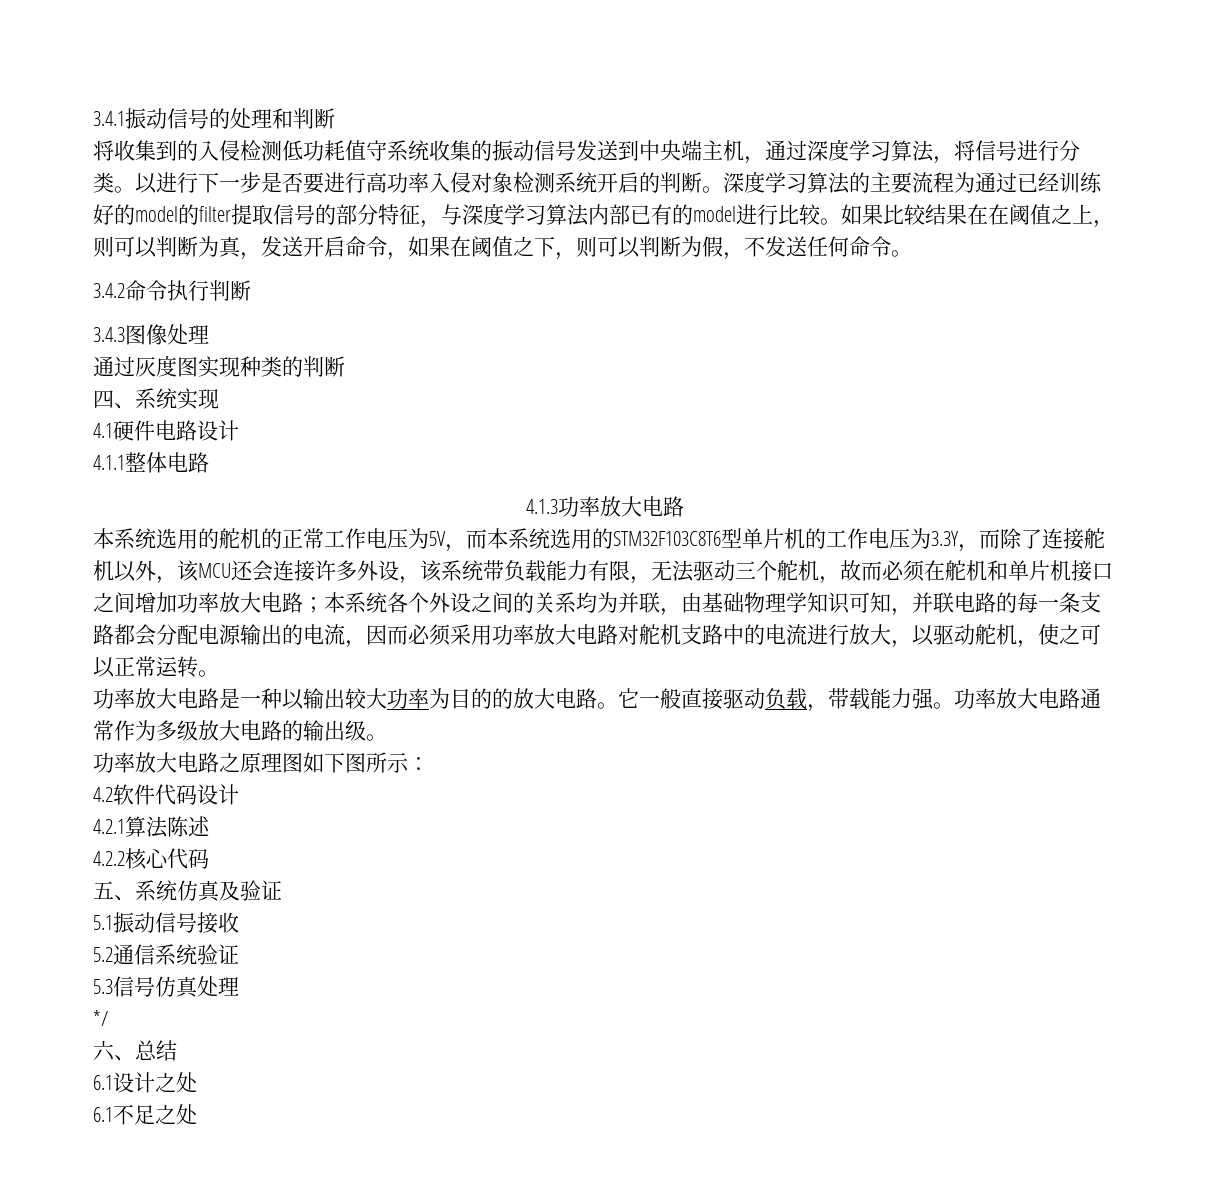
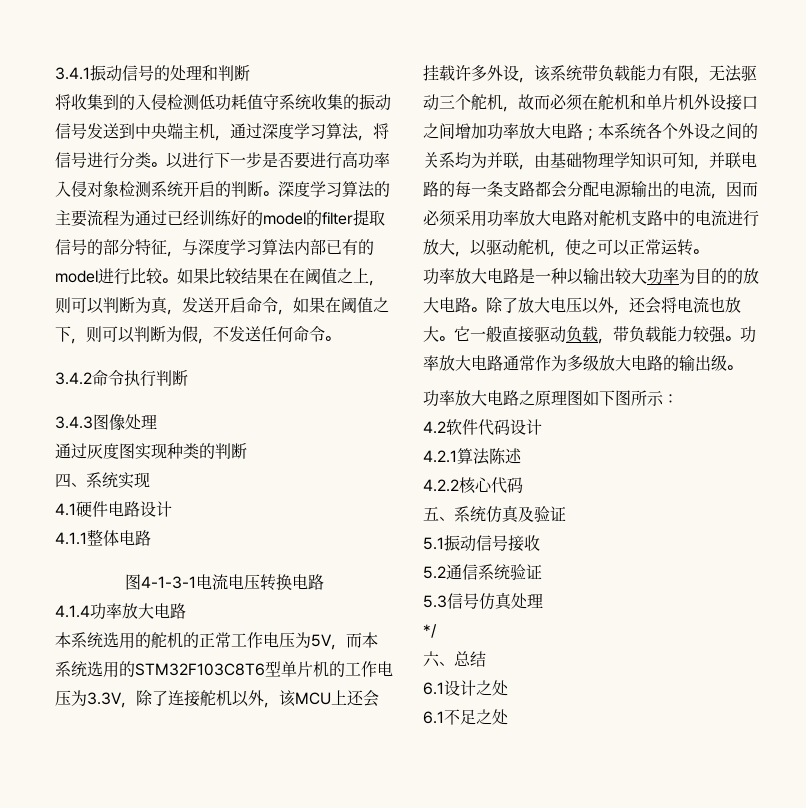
- 4.1.3功率放大电路
+ 图4-1-3-1电流电压转换电路
+ 4.1.4功率放大电路
- 本系统选用的舵机的正常工作电压为5V，而本系统选用的STM32F103C8T6型单片机的工作电压为3.3Y，而除了连接舵机以外，该MCU还会连接许多外设，该系统带负载能力有限，无法驱动三个舵机，故而必须在舵机和单片机接口之间增加功率放大电路；
+ 本系统选用的舵机的正常工作电压为5V，而本系统选用的STM32F103C8T6型单片机的工作电压为3.3V，除了连接舵机以外，该MCU上还会挂载许多外设，该系统带负载能力有限，无法驱动三个舵机，故而必须在舵机和单片机外设接口之间增加功率放大电路；
+ 除了放大电压以外，还会将电流也放大。
- 它一般直接驱动负载，带载能力强。
+ 它一般直接驱动负载，带负载能力较强。

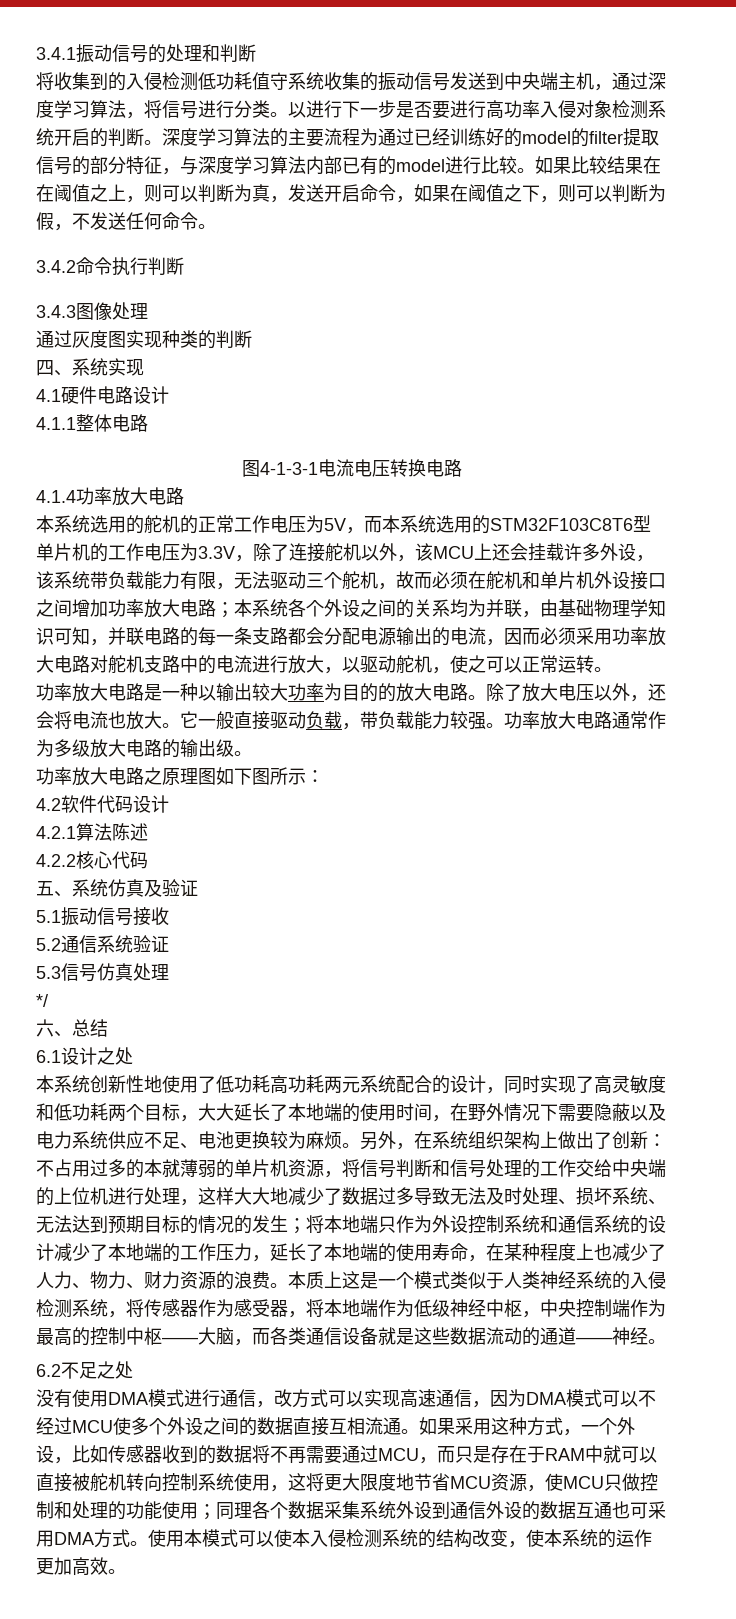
- 6.1不足之处
+ 本系统创新性地使用了低功耗高功耗两元系统配合的设计，同时实现了高灵敏度和低功耗两个目标，大大延长了本地端的使用时间，在野外情况下需要隐蔽以及电力系统供应不足、电池更换较为麻烦。另外，在系统组织架构上做出了创新：不占用过多的本就薄弱的单片机资源，将信号判断和信号处理的工作交给中央端的上位机进行处理，这样大大地减少了数据过多导致无法及时处理、损坏系统、无法达到预期目标的情况的发生；将本地端只作为外设控制系统和通信系统的设计减少了本地端的工作压力，延长了本地端的使用寿命，在某种程度上也减少了人力、物力、财力资源的浪费。本质上这是一个模式类似于人类神经系统的入侵检测系统，将传感器作为感受器，将本地端作为低级神经中枢，中央控制端作为最高的控制中枢——大脑，而各类通信设备就是这些数据流动的通道——神经。
+ 6.2不足之处
+ 没有使用DMA模式进行通信，改方式可以实现高速通信，因为DMA模式可以不经过MCU使多个外设之间的数据直接互相流通。如果采用这种方式，一个外设，比如传感器收到的数据将不再需要通过MCU，而只是存在于RAM中就可以直接被舵机转向控制系统使用，这将更大限度地节省MCU资源，使MCU只做控制和处理的功能使用；同理各个数据采集系统外设到通信外设的数据互通也可采用DMA方式。使用本模式可以使本入侵检测系统的结构改变，使本系统的运作更加高效。

